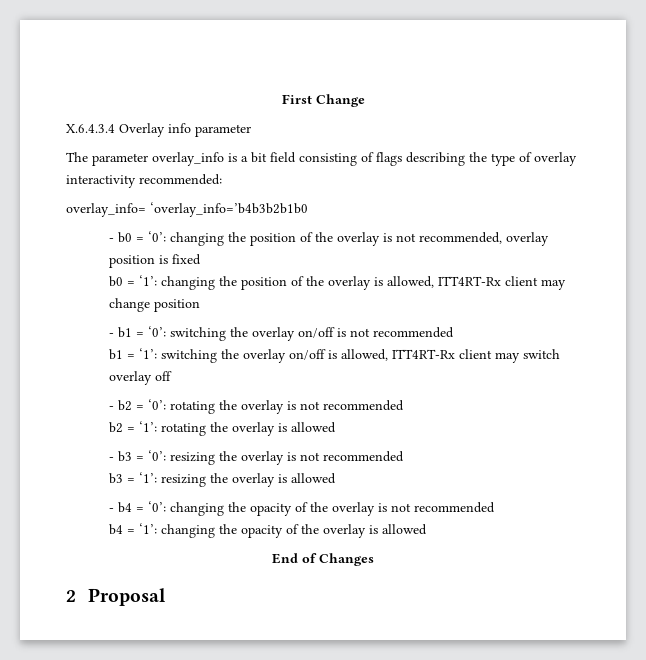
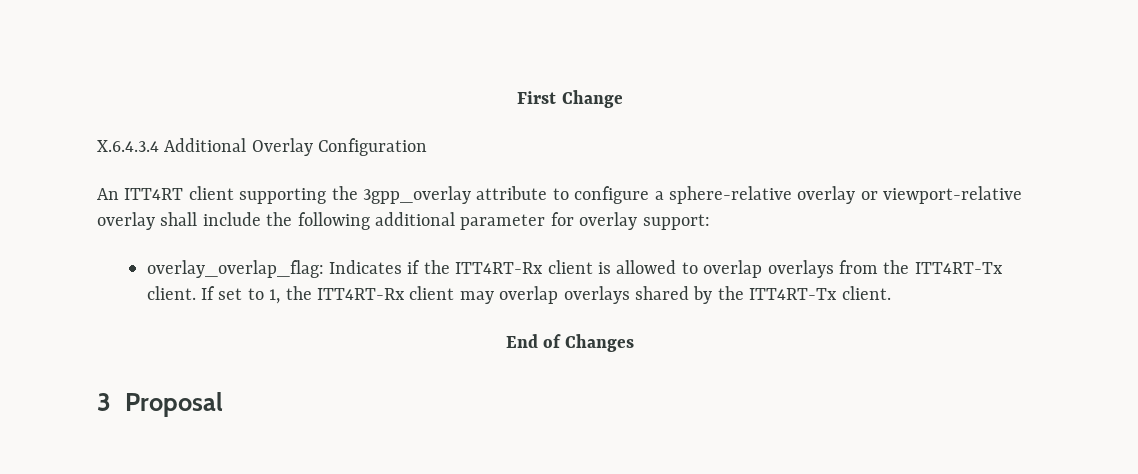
- X.6.4.3.4 Overlay info parameter
- The parameter overlay_info is a bit field consisting of flags describing the type of overlay interactivity recommended:
- overlay_info= ‘overlay_info=’b4b3b2b1b0
- - b0 = ‘0’: changing the position of the overlay is not recommended, overlay position is fixed
- b0 = ‘1’: changing the position of the overlay is allowed, ITT4RT-Rx client may change position
- - b1 = ‘0’: switching the overlay on/off is not recommended
- b1 = ‘1’: switching the overlay on/off is allowed, ITT4RT-Rx client may switch overlay off
- - b2 = ‘0’: rotating the overlay is not recommended
- b2 = ‘1’: rotating the overlay is allowed
- - b3 = ‘0’: resizing the overlay is not recommended
- b3 = ‘1’: resizing the overlay is allowed
- - b4 = ‘0’: changing the opacity of the overlay is not recommended
- b4 = ‘1’: changing the opacity of the overlay is allowed
+ X.6.4.3.4 Additional Overlay Configuration
+ An ITT4RT client supporting the 3gpp_overlay attribute to configure a sphere-relative overlay or viewport-relative overlay shall include the following additional parameter for overlay support:
+ overlay_overlap_flag: Indicates if the ITT4RT-Rx client is allowed to overlap overlays from the ITT4RT-Tx client. If set to 1, the ITT4RT-Rx client may overlap overlays shared by the ITT4RT-Tx client.
- 2 Proposal
+ 3 Proposal

